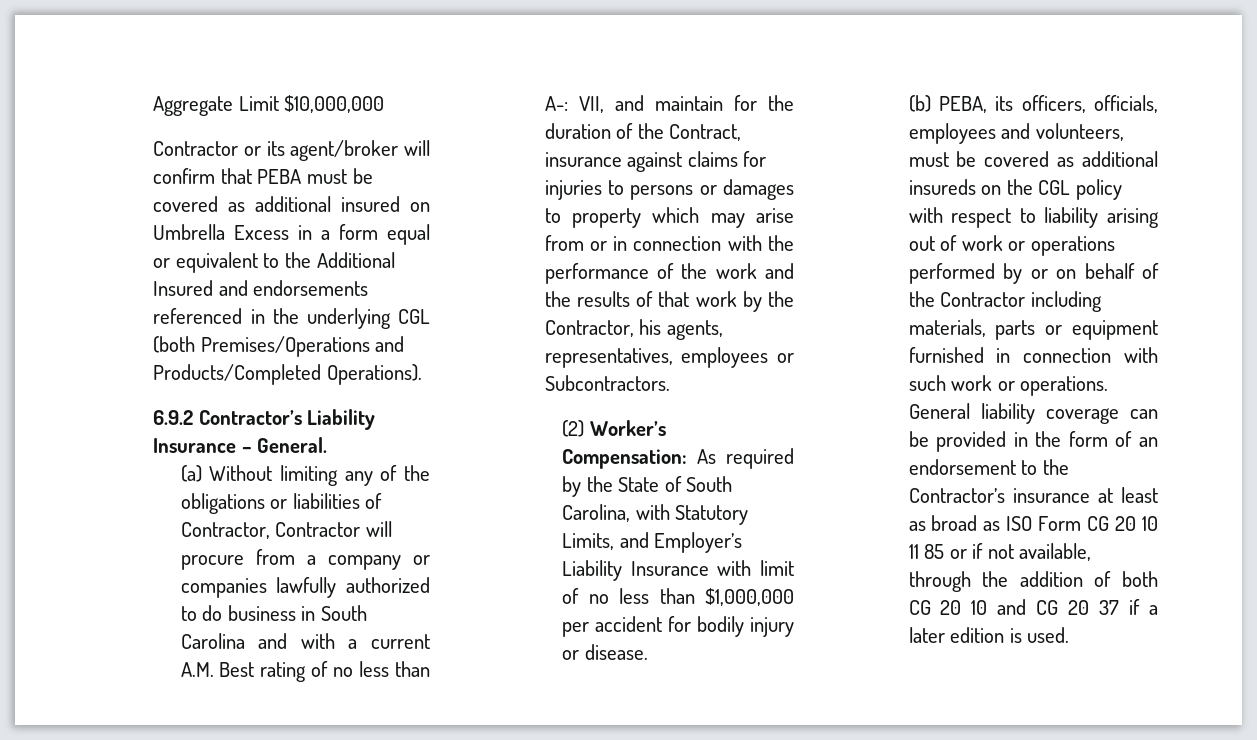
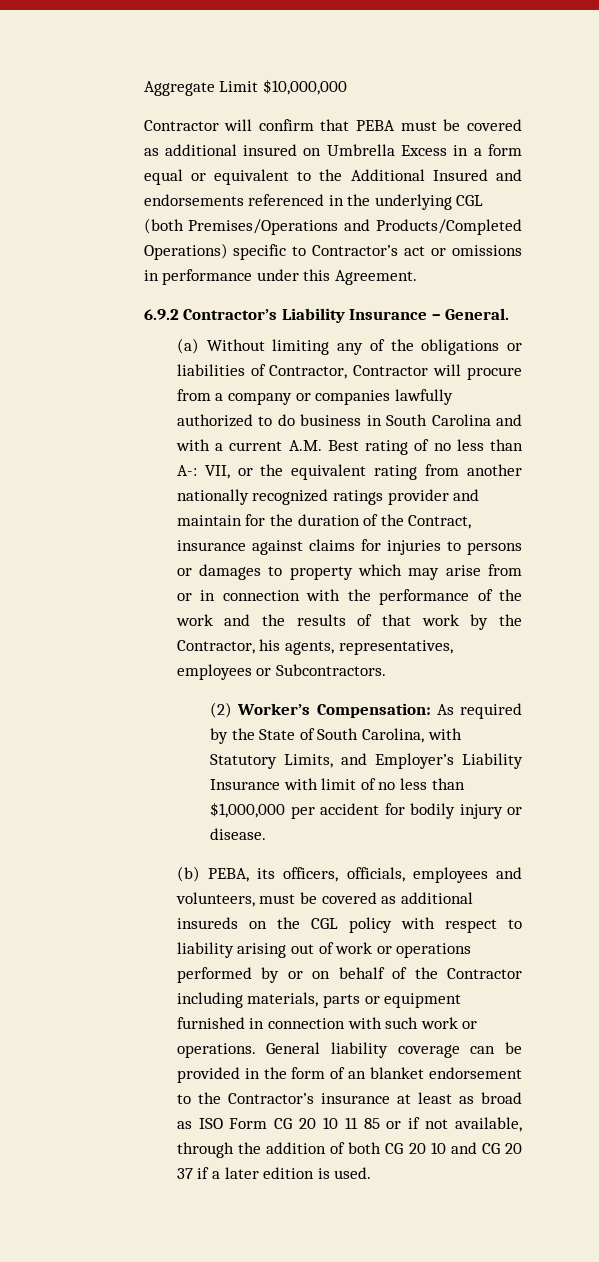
- Contractor or its agent/broker will confirm that PEBA must be covered as additional insured on Umbrella Excess in a form equal or equivalent to the Additional Insured and endorsements referenced in the underlying CGL (both Premises/Operations and Products/Completed Operations).
+ Contractor will confirm that PEBA must be covered as additional insured on Umbrella Excess in a form equal or equivalent to the Additional Insured and endorsements referenced in the underlying CGL (both Premises/Operations and Products/Completed Operations) specific to Contractor’s act or omissions in performance under this Agreement.
- VII, and maintain for the duration of the Contract, insurance against claims for injuries to persons or damages to property which may arise from or in connection with the performance of the work and the results of that work by the Contractor, his agents, representatives, employees or Subcontractors.
+ VII, or the equivalent rating from another nationally recognized ratings provider and maintain for the duration of the Contract, insurance against claims for injuries to persons or damages to property which may arise from or in connection with the performance of the work and the results of that work by the Contractor, his agents, representatives, employees or Subcontractors.
- General liability coverage can be provided in the form of an endorsement to the Contractor’s insurance at least as broad as ISO Form CG 20 10 11 85 or if not available, through the addition of both CG 20 10 and CG 20 37 if a later edition is used.
+ General liability coverage can be provided in the form of an blanket endorsement to the Contractor’s insurance at least as broad as ISO Form CG 20 10 11 85 or if not available, through the addition of both CG 20 10 and CG 20 37 if a later edition is used.

